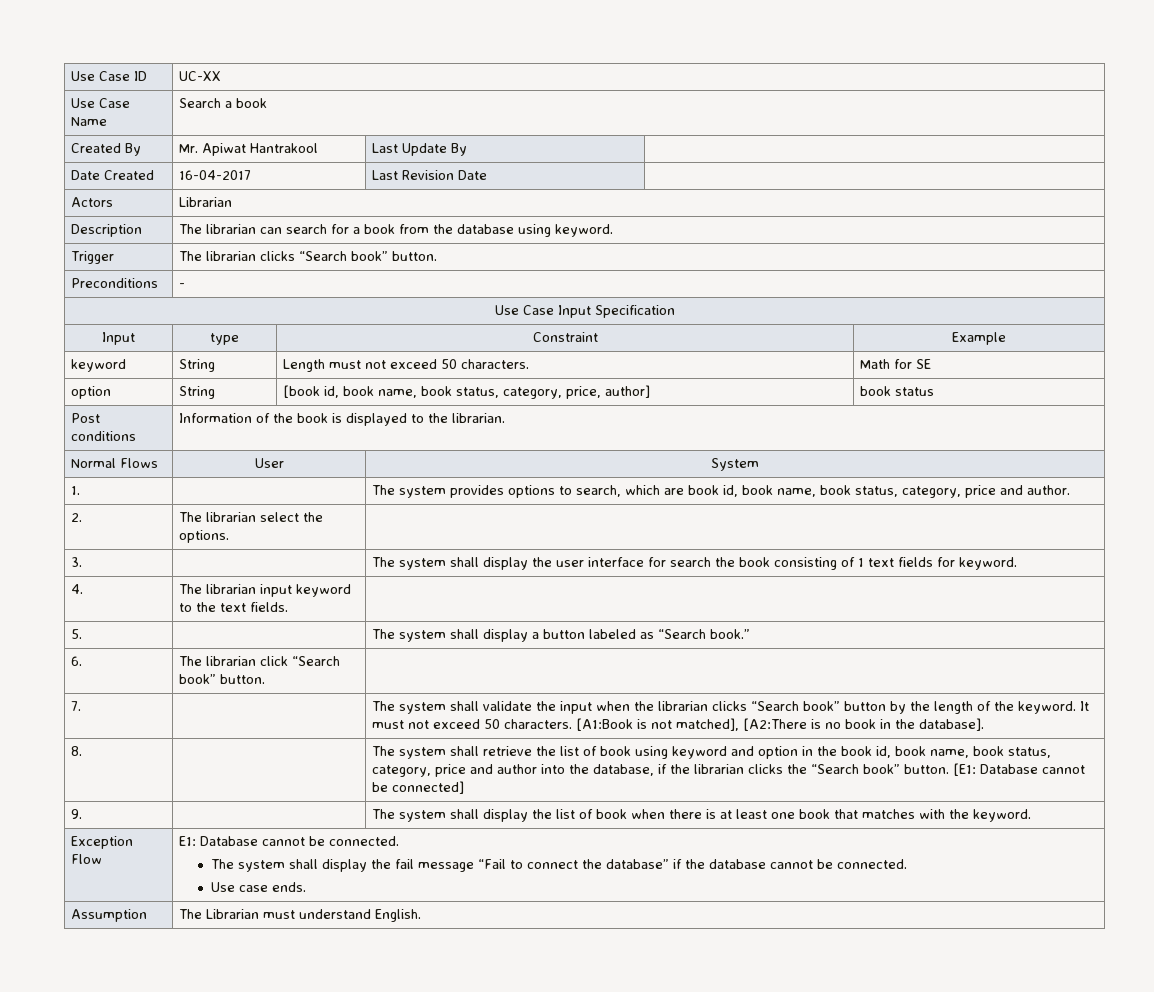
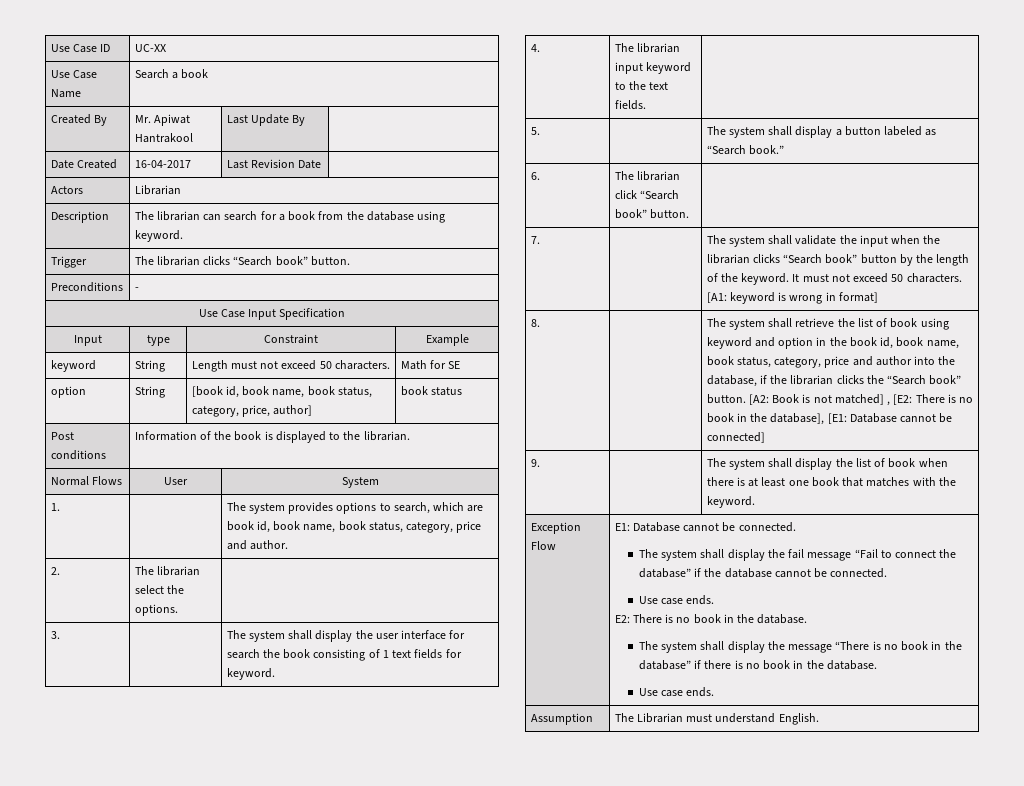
- 7. | | The system shall validate the input when the librarian clicks “Search book” button by the length of the keyword. It must not exceed 50 characters. [A1:Book is not matched], [A2:There is no book in the database].
+ 7. | | The system shall validate the input when the librarian clicks “Search book” button by the length of the keyword. It must not exceed 50 characters. [A1: keyword is wrong in format]
- [E1: Database cannot be connected]
+ [A2: Book is not matched] , [E2: There is no book in the database], [E1: Database cannot be connected]
+ E2: There is no book in the database.
+ The system shall display the message “There is no book in the database” if there is no book in the database.
+ Use case ends.

